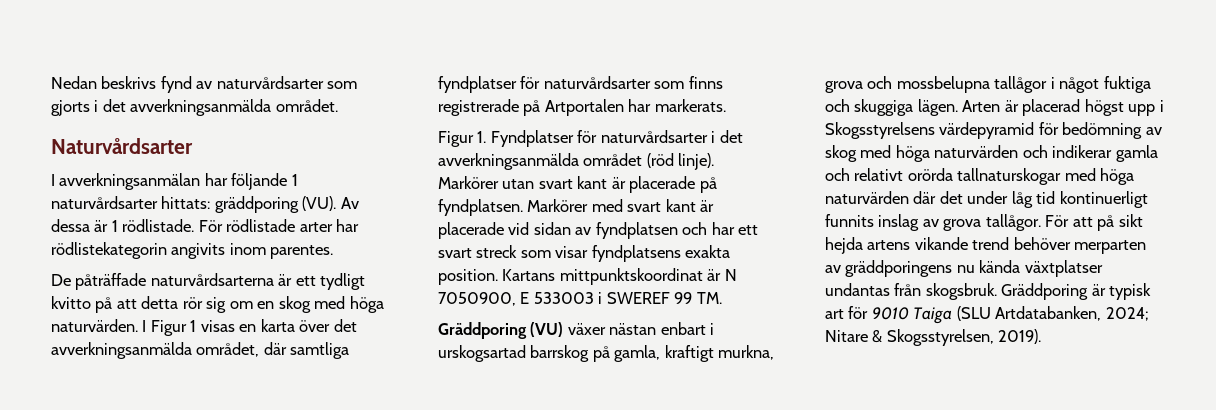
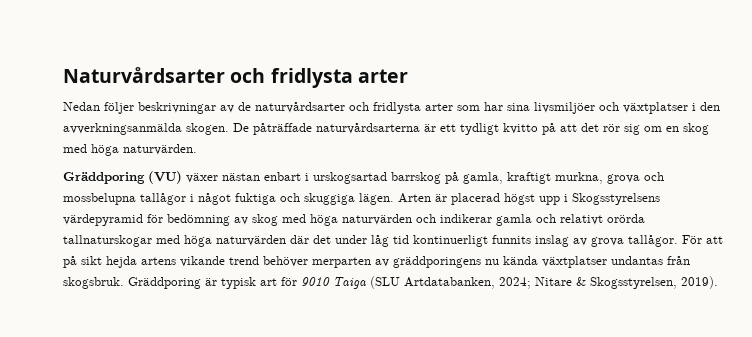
- Nedan beskrivs fynd av naturvårdsarter som gjorts i det avverkningsanmälda området.
- Naturvårdsarter
- I avverkningsanmälan har följande 1 naturvårdsarter hittats: gräddporing (VU). Av dessa är 1 rödlistade. För rödlistade arter har rödlistekategorin angivits inom parentes.
- De påträffade naturvårdsarterna är ett tydligt kvitto på att detta rör sig om en skog med höga naturvärden. I Figur 1 visas en karta över det avverkningsanmälda området, där samtliga fyndplatser för naturvårdsarter som finns registrerade på Artportalen har markerats.
- Figur 1. Fyndplatser för naturvårdsarter i det avverkningsanmälda området (röd linje). Markörer utan svart kant är placerade på fyndplatsen. Markörer med svart kant är placerade vid sidan av fyndplatsen och har ett svart streck som visar fyndplatsens exakta position. Kartans mittpunktskoordinat är N 7050900, E 533003 i SWEREF 99 TM.
+ Naturvårdsarter och fridlysta arter
+ Nedan följer beskrivningar av de naturvårdsarter och fridlysta arter som har sina livsmiljöer och växtplatser i den avverkningsanmälda skogen. De påträffade naturvårdsarterna är ett tydligt kvitto på att det rör sig om en skog med höga naturvärden.

